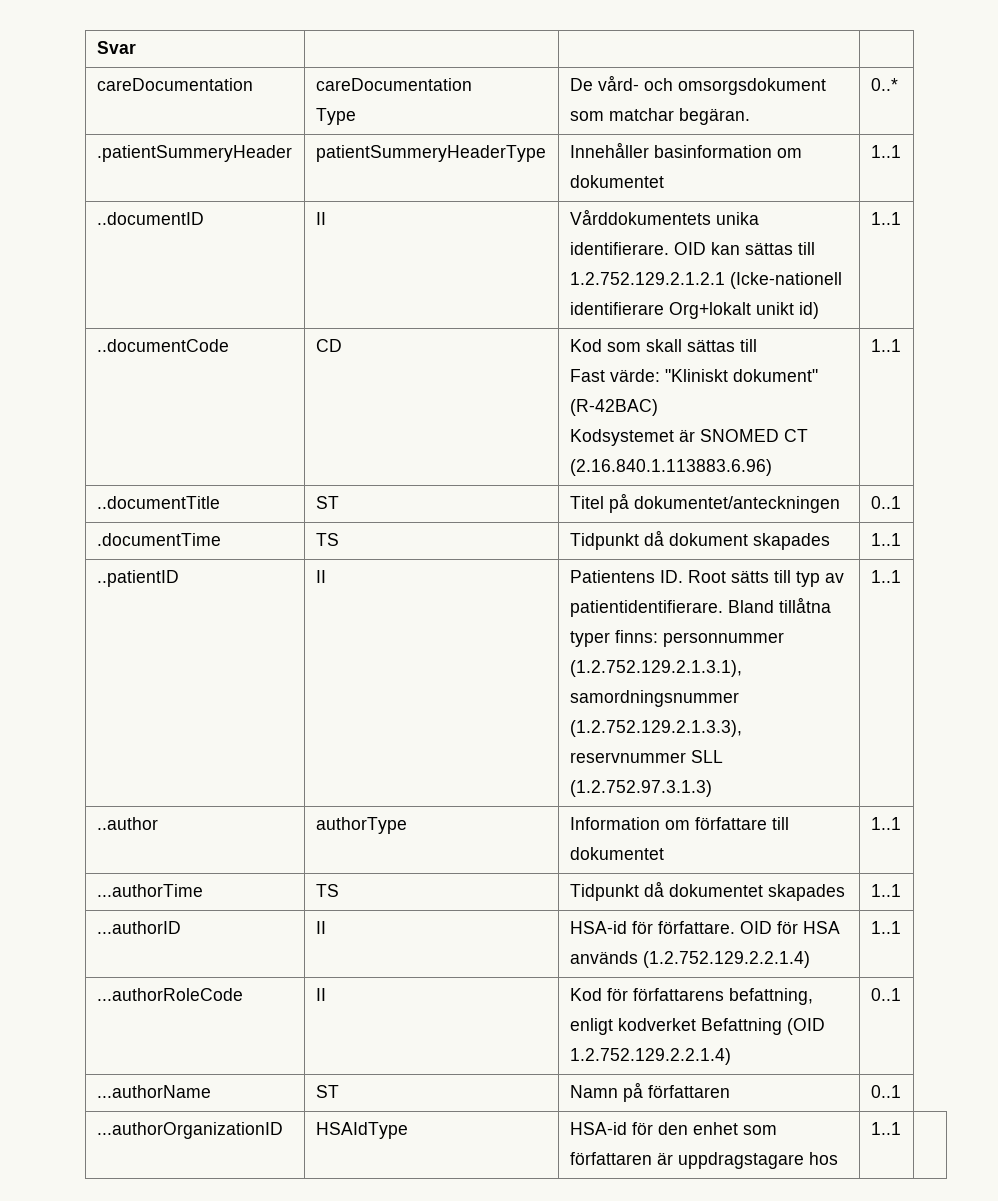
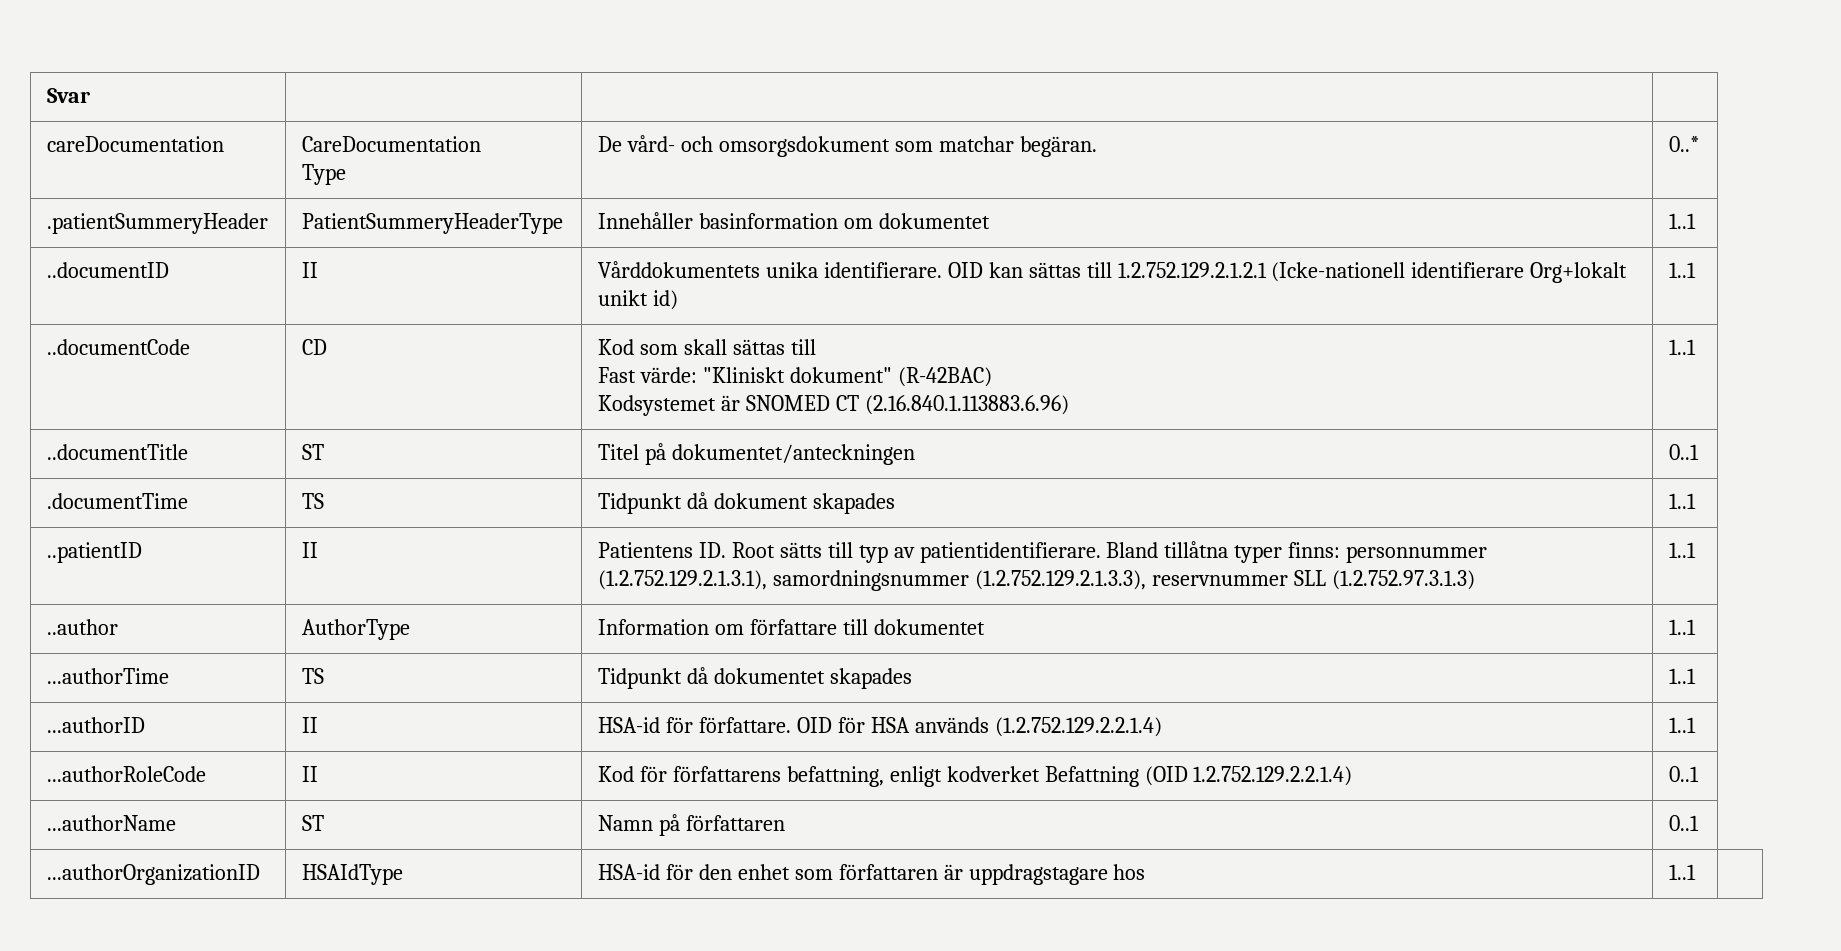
- careDocumentation | careDocumentation
+ careDocumentation | CareDocumentation
- .patientSummeryHeader | patientSummeryHeaderType | Innehåller basinformation om dokumentet | 1..1
+ .patientSummeryHeader | PatientSummeryHeaderType | Innehåller basinformation om dokumentet | 1..1
- ..author | authorType | Information om författare till dokumentet | 1..1
+ ..author | AuthorType | Information om författare till dokumentet | 1..1

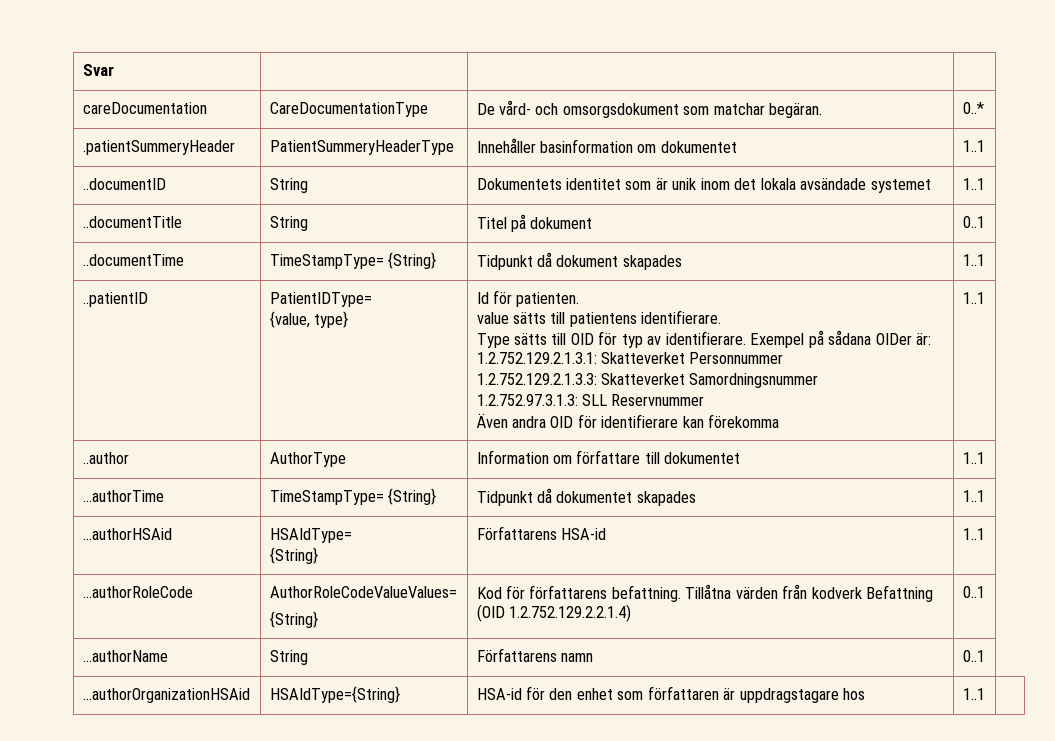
- careDocumentation | CareDocumentation
- Type | De vård- och omsorgsdokument som matchar begäran. | 0..*
+ careDocumentation | CareDocumentationType | De vård- och omsorgsdokument som matchar begäran. | 0..*
- ..documentID | II | Vårddokumentets unika identifierare. OID kan sättas till 1.2.752.129.2.1.2.1 (Icke-nationell identifierare Org+lokalt unikt id) | 1..1
- ..documentCode | CD | Kod som skall sättas till
- Fast värde: "Kliniskt dokument" (R-42BAC)
- Kodsystemet är SNOMED CT (2.16.840.1.113883.6.96) | 1..1
+ ..documentID | String | Dokumentets identitet som är unik inom det lokala avsändade systemet | 1..1
- ..documentTitle | ST | Titel på dokumentet/anteckningen | 0..1
- .documentTime | TS | Tidpunkt då dokument skapades | 1..1
+ ..documentTitle | String | Titel på dokument | 0..1
+ ..documentTime | TimeStampType= {String} | Tidpunkt då dokument skapades | 1..1
- II | Patientens ID. Root sätts till typ av patientidentifierare. Bland tillåtna typer finns: personnummer (1.2.752.129.2.1.3.1), samordningsnummer (1.2.752.129.2.1.3.3), reservnummer SLL (1.2.752.97.3.1.3)
+ PatientIDType=
+ {value, type} | Id för patienten.
+ value sätts till patientens identifierare.
+ Type sätts till OID för typ av identifierare. Exempel på sådana OIDer är: 1.2.752.129.2.1.3.1: Skatteverket Personnummer
+ 1.2.752.129.2.1.3.3: Skatteverket Samordningsnummer
+ 1.2.752.97.3.1.3: SLL Reservnummer
+ Även andra OID för identifierare kan förekomma
- ...authorTime | TS | Tidpunkt då dokumentet skapades | 1..1
+ ...authorTime | TimeStampType= {String} | Tidpunkt då dokumentet skapades | 1..1
- ...authorID | II | HSA-id för författare. OID för HSA används (1.2.752.129.2.2.1.4) | 1..1
+ ...authorHSAid | HSAIdType=
+ {String} | Författarens HSA-id | 1..1
- ...authorRoleCode | II | Kod för författarens befattning, enligt kodverket Befattning (OID 1.2.752.129.2.2.1.4) | 0..1
+ ...authorRoleCode | AuthorRoleCodeValueValues=
+ {String} | Kod för författarens befattning. Tillåtna värden från kodverk Befattning (OID 1.2.752.129.2.2.1.4) | 0..1
- ...authorName | ST | Namn på författaren | 0..1
- ...authorOrganizationID | HSAIdType | HSA-id för den enhet som författaren är uppdragstagare hos | 1..1 |
+ ...authorName | String | Författarens namn | 0..1
+ ...authorOrganizationHSAid | HSAIdType={String} | HSA-id för den enhet som författaren är uppdragstagare hos | 1..1 |

